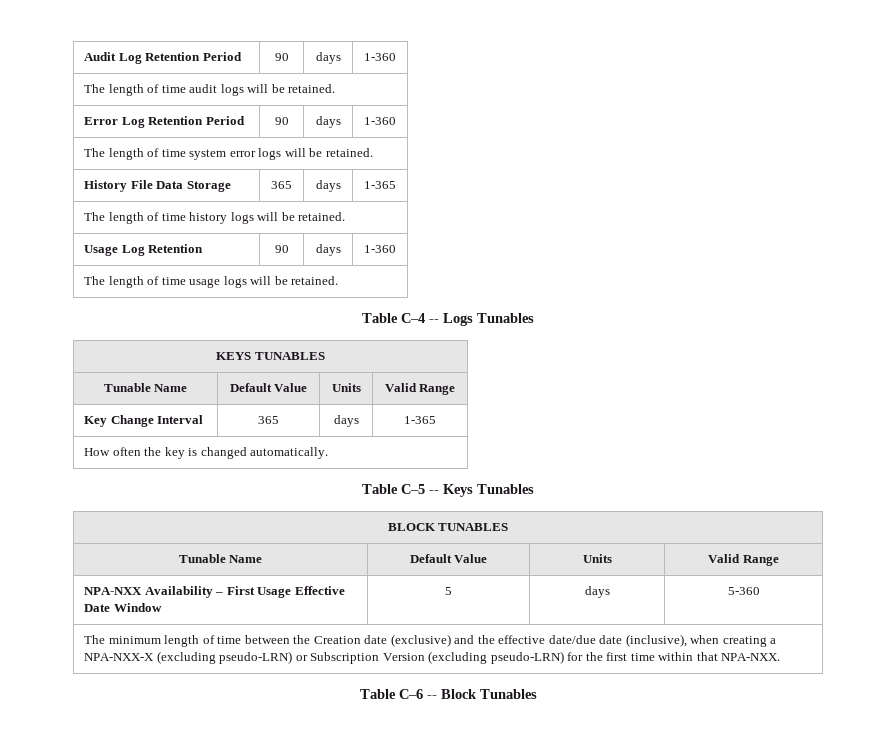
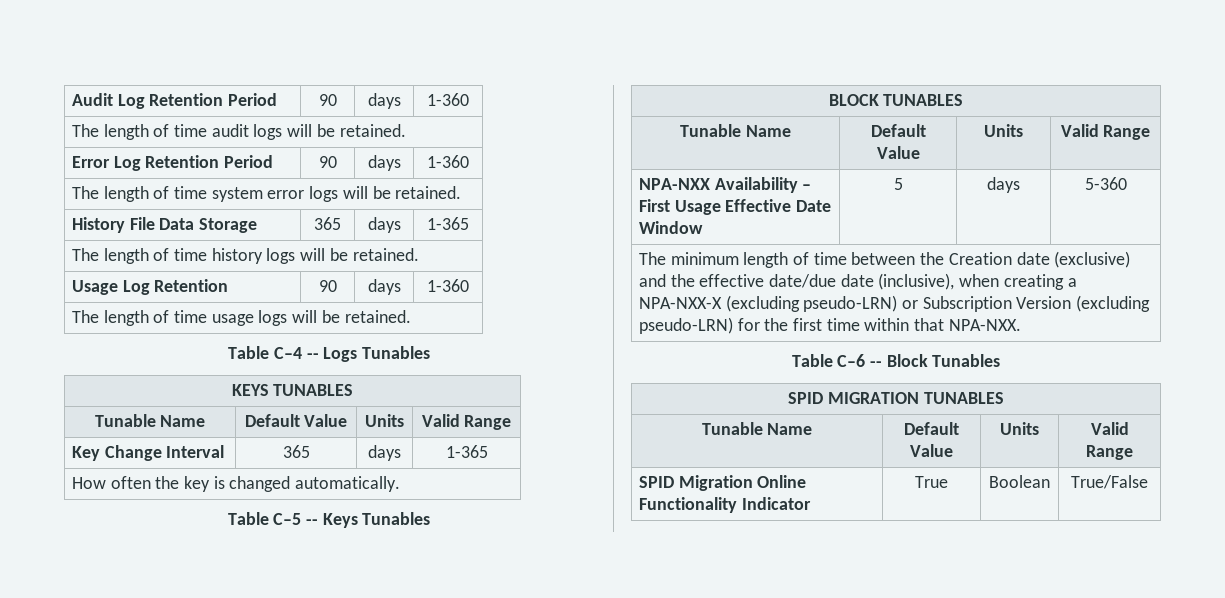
+ SPID MIGRATION TUNABLES
+ Tunable Name | Default Value | Units | Valid Range
+ SPID Migration Online Functionality Indicator | True | Boolean | True/False

